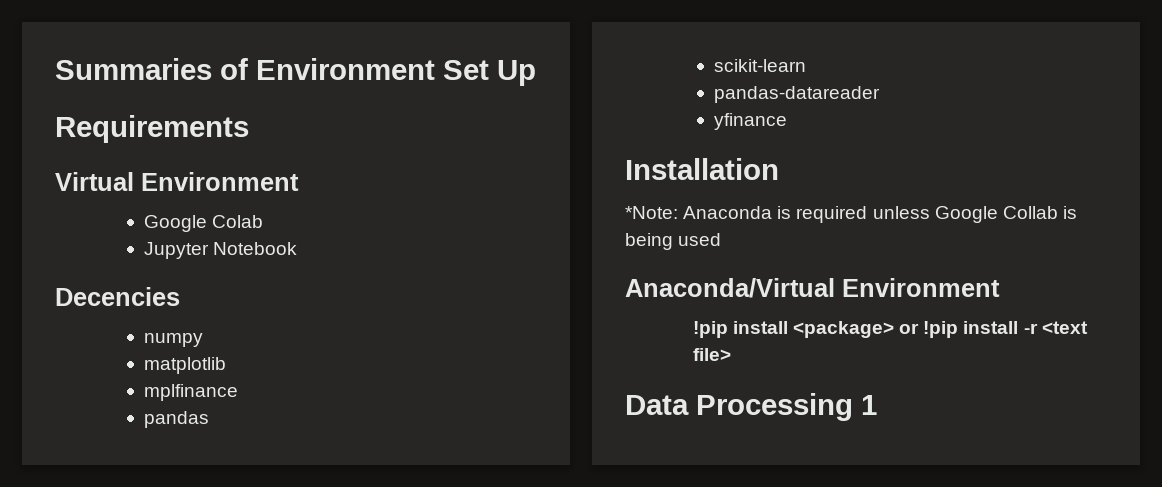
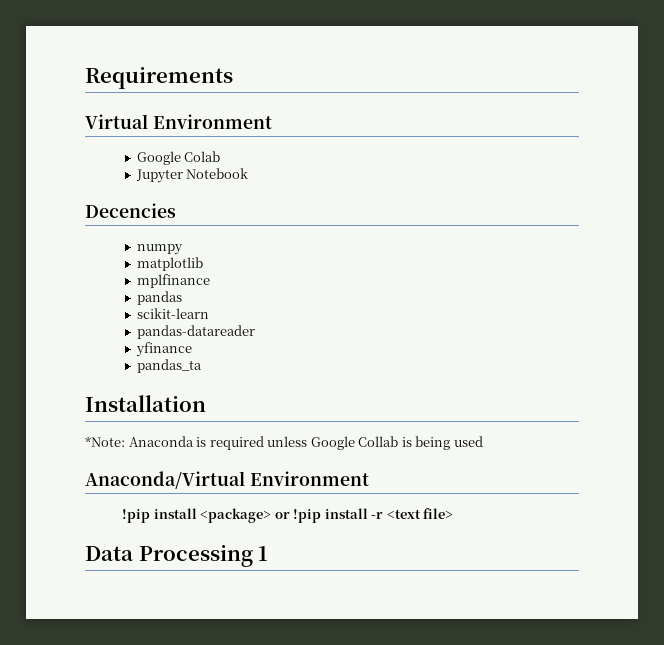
- Summaries of Environment Set Up
+ pandas_ta

